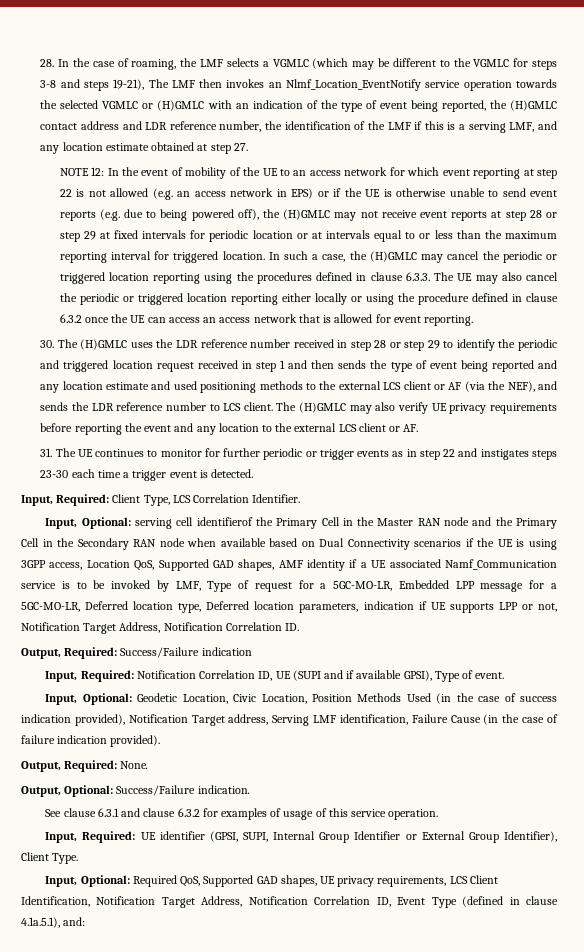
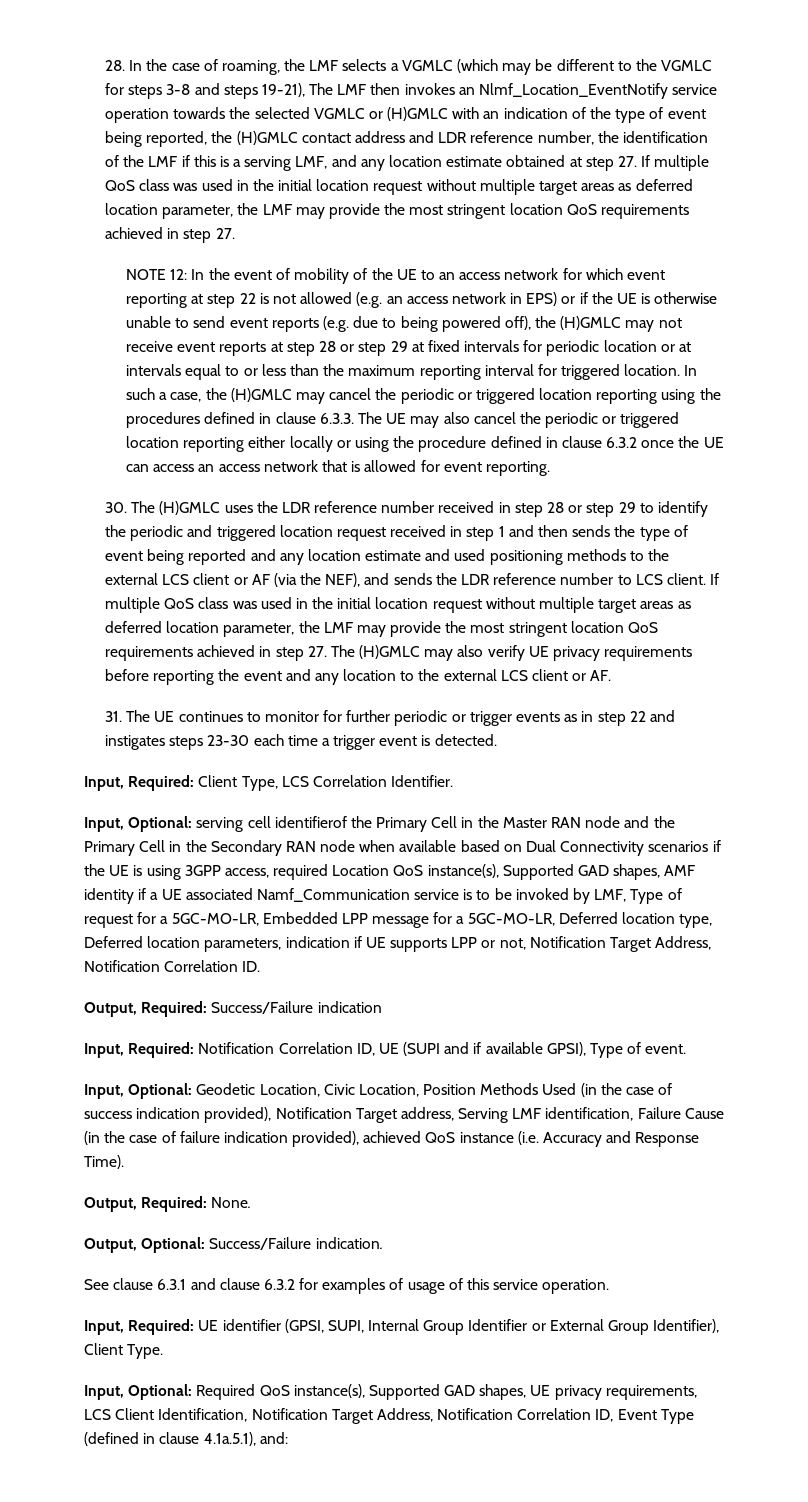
- 28. In the case of roaming, the LMF selects a VGMLC (which may be different to the VGMLC for steps 3-8 and steps 19-21), The LMF then invokes an Nlmf_Location_EventNotify service operation towards the selected VGMLC or (H)GMLC with an indication of the type of event being reported, the (H)GMLC contact address and LDR reference number, the identification of the LMF if this is a serving LMF, and any location estimate obtained at step 27.
+ 28. In the case of roaming, the LMF selects a VGMLC (which may be different to the VGMLC for steps 3-8 and steps 19-21), The LMF then invokes an Nlmf_Location_EventNotify service operation towards the selected VGMLC or (H)GMLC with an indication of the type of event being reported, the (H)GMLC contact address and LDR reference number, the identification of the LMF if this is a serving LMF, and any location estimate obtained at step 27. If multiple QoS class was used in the initial location request without multiple target areas as deferred location parameter, the LMF may provide the most stringent location QoS requirements achieved in step 27.
- The (H)GMLC may also verify UE privacy requirements before reporting the event and any location to the external LCS client or AF.
+ If multiple QoS class was used in the initial location request without multiple target areas as deferred location parameter, the LMF may provide the most stringent location QoS requirements achieved in step 27. The (H)GMLC may also verify UE privacy requirements before reporting the event and any location to the external LCS client or AF.
- serving cell identifierof the Primary Cell in the Master RAN node and the Primary Cell in the Secondary RAN node when available based on Dual Connectivity scenarios if the UE is using 3GPP access, Location QoS, Supported GAD shapes, AMF identity if a UE associated Namf_Communication service is to be invoked by LMF, Type of request for a 5GC-MO-LR, Embedded LPP message for a 5GC-MO-LR, Deferred location type, Deferred location parameters, indication if UE supports LPP or not, Notification Target Address, Notification Correlation ID.
+ serving cell identifierof the Primary Cell in the Master RAN node and the Primary Cell in the Secondary RAN node when available based on Dual Connectivity scenarios if the UE is using 3GPP access, required Location QoS instance(s), Supported GAD shapes, AMF identity if a UE associated Namf_Communication service is to be invoked by LMF, Type of request for a 5GC-MO-LR, Embedded LPP message for a 5GC-MO-LR, Deferred location type, Deferred location parameters, indication if UE supports LPP or not, Notification Target Address, Notification Correlation ID.
- Input, Optional: Geodetic Location, Civic Location, Position Methods Used (in the case of success indication provided), Notification Target address, Serving LMF identification, Failure Cause (in the case of failure indication provided).
+ Input, Optional: Geodetic Location, Civic Location, Position Methods Used (in the case of success indication provided), Notification Target address, Serving LMF identification, Failure Cause (in the case of failure indication provided), achieved QoS instance (i.e. Accuracy and Response Time).
- Input, Optional: Required QoS, Supported GAD shapes, UE privacy requirements, LCS Client Identification, Notification Target Address, Notification Correlation ID, Event Type (defined in clause 4.1a.5.1), and:
+ Input, Optional: Required QoS instance(s), Supported GAD shapes, UE privacy requirements, LCS Client Identification, Notification Target Address, Notification Correlation ID, Event Type (defined in clause 4.1a.5.1), and:

